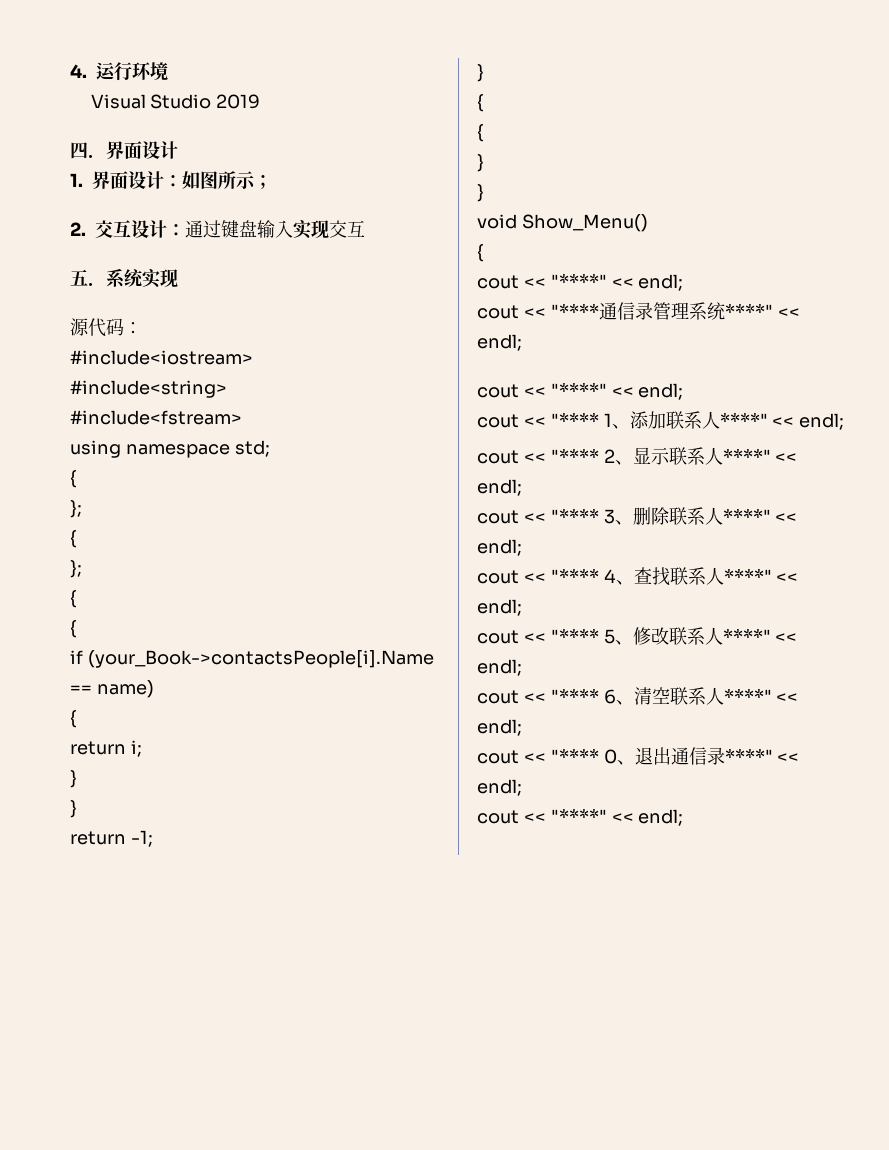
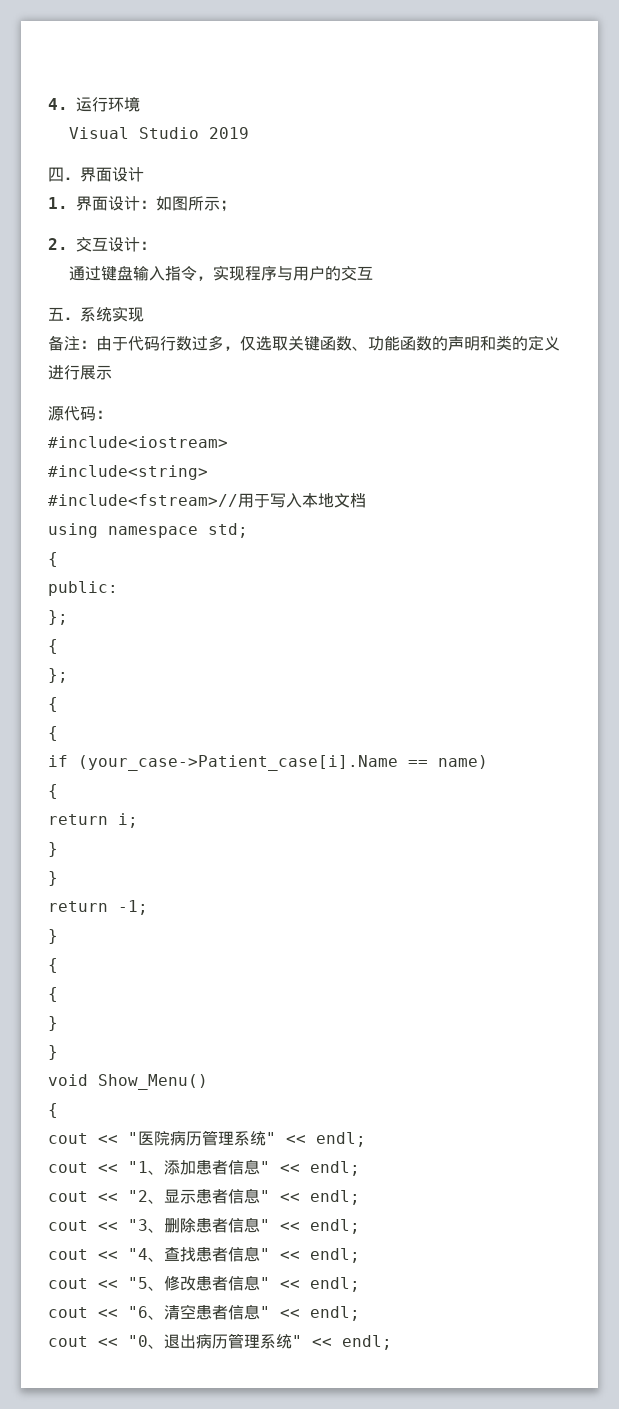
- 2.交互设计：通过键盘输入实现交互
+ 2.交互设计：
+ 通过键盘输入指令，实现程序与用户的交互
+ 备注：由于代码行数过多，仅选取关键函数、功能函数的声明和类的定义进行展示
- #include<fstream>
+ #include<fstream>//用于写入本地文档
+ public:
- if (your_Book->contactsPeople[i].Name == name)
+ if (your_case->Patient_case[i].Name == name)
  void Show_Menu()
  {
- cout << "****" << endl;
- cout << "****通信录管理系统****" << endl;
- cout << "****" << endl;
- cout << "**** 1、添加联系人****" << endl;
- cout << "**** 2、显示联系人****" << endl;
- cout << "**** 3、删除联系人****" << endl;
- cout << "**** 4、查找联系人****" << endl;
- cout << "**** 5、修改联系人****" << endl;
- cout << "**** 6、清空联系人****" << endl;
- cout << "**** 0、退出通信录****" << endl;
- cout << "****" << endl;
+ cout << "医院病历管理系统" << endl;
+ cout << "1、添加患者信息" << endl;
+ cout << "2、显示患者信息" << endl;
+ cout << "3、删除患者信息" << endl;
+ cout << "4、查找患者信息" << endl;
+ cout << "5、修改患者信息" << endl;
+ cout << "6、清空患者信息" << endl;
+ cout << "0、退出病历管理系统" << endl;

